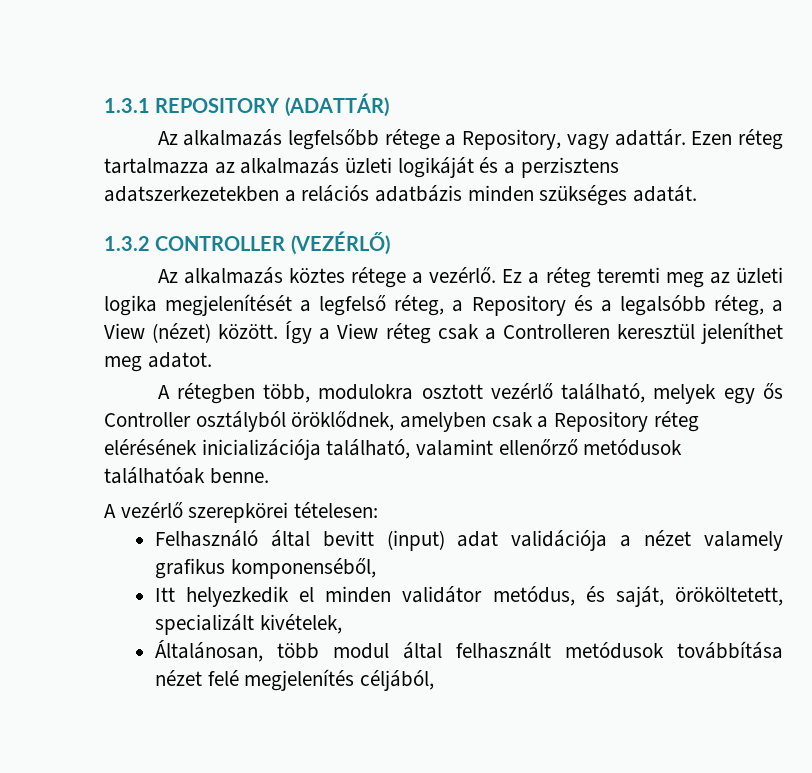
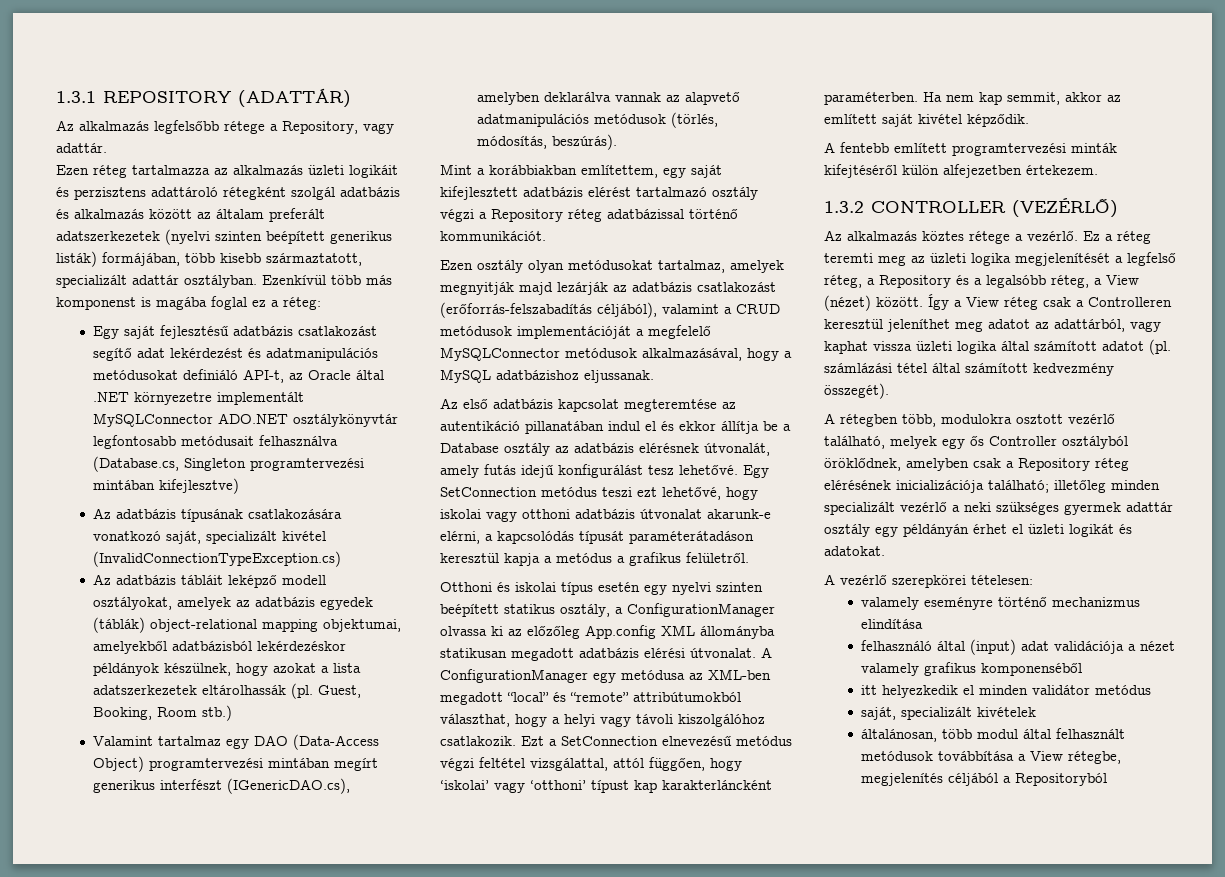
- Az alkalmazás legfelsőbb rétege a Repository, vagy adattár. Ezen réteg tartalmazza az alkalmazás üzleti logikáját és a perzisztens adatszerkezetekben a relációs adatbázis minden szükséges adatát.
+ Az alkalmazás legfelsőbb rétege a Repository, vagy adattár.
+ Ezen réteg tartalmazza az alkalmazás üzleti logikáit és perzisztens adattároló rétegként szolgál adatbázis és alkalmazás között az általam preferált adatszerkezetek (nyelvi szinten beépített generikus listák) formájában, több kisebb származtatott, specializált adattár osztályban. Ezenkívül több más komponenst is magába foglal ez a réteg:
+ Egy saját fejlesztésű adatbázis csatlakozást segítő adat lekérdezést és adatmanipulációs metódusokat definiáló API-t, az Oracle által .NET környezetre implementált MySQLConnector ADO.NET osztálykönyvtár legfontosabb metódusait felhasználva (Database.cs, Singleton programtervezési mintában kifejlesztve)
+ Az adatbázis típusának csatlakozására vonatkozó saját, specializált kivétel (InvalidConnectionTypeException.cs)
+ Az adatbázis tábláit leképző modell osztályokat, amelyek az adatbázis egyedek (táblák) object-relational mapping objektumai, amelyekből adatbázisból lekérdezéskor példányok készülnek, hogy azokat a lista adatszerkezetek eltárolhassák (pl. Guest, Booking, Room stb.)
+ Valamint tartalmaz egy DAO (Data-Access Object) programtervezési mintában megírt generikus interfészt (IGenericDAO.cs), amelyben deklarálva vannak az alapvető adatmanipulációs metódusok (törlés, módosítás, beszúrás).
+ Mint a korábbiakban említettem, egy saját kifejlesztett adatbázis elérést tartalmazó osztály végzi a Repository réteg adatbázissal történő kommunikációt.
+ Ezen osztály olyan metódusokat tartalmaz, amelyek megnyitják majd lezárják az adatbázis csatlakozást (erőforrás-felszabadítás céljából), valamint a CRUD metódusok implementációját a megfelelő MySQLConnector metódusok alkalmazásával, hogy a MySQL adatbázishoz eljussanak.
+ Az első adatbázis kapcsolat megteremtése az autentikáció pillanatában indul el és ekkor állítja be a Database osztály az adatbázis elérésnek útvonalát, amely futás idejű konfigurálást tesz lehetővé. Egy SetConnection metódus teszi ezt lehetővé, hogy iskolai vagy otthoni adatbázis útvonalat akarunk-e elérni, a kapcsolódás típusát paraméterátadáson keresztül kapja a metódus a grafikus felületről.
+ Otthoni és iskolai típus esetén egy nyelvi szinten beépített statikus osztály, a ConfigurationManager olvassa ki az előzőleg App.config XML állományba statikusan megadott adatbázis elérési útvonalat. A ConfigurationManager egy metódusa az XML-ben megadott “local” és “remote” attribútumokból választhat, hogy a helyi vagy távoli kiszolgálóhoz csatlakozik. Ezt a SetConnection elnevezésű metódus végzi feltétel vizsgálattal, attól függően, hogy ‘iskolai’ vagy ‘otthoni’ típust kap karakterláncként paraméterben. Ha nem kap semmit, akkor az említett saját kivétel képződik.
+ A fentebb említett programtervezési minták kifejtéséről külön alfejezetben értekezem.
- Így a View réteg csak a Controlleren keresztül jeleníthet meg adatot.
+ Így a View réteg csak a Controlleren keresztül jeleníthet meg adatot az adattárból, vagy kaphat vissza üzleti logika által számított adatot (pl. számlázási tétel által számított kedvezmény összegét).
- A rétegben több, modulokra osztott vezérlő található, melyek egy ős Controller osztályból öröklődnek, amelyben csak a Repository réteg elérésének inicializációja található, valamint ellenőrző metódusok találhatóak benne.
+ A rétegben több, modulokra osztott vezérlő található, melyek egy ős Controller osztályból öröklődnek, amelyben csak a Repository réteg elérésének inicializációja található; illetőleg minden specializált vezérlő a neki szükséges gyermek adattár osztály egy példányán érhet el üzleti logikát és adatokat.
  A vezérlő szerepkörei tételesen:
- Felhasználó által bevitt (input) adat validációja a nézet valamely grafikus komponenséből,
- Itt helyezkedik el minden validátor metódus, és saját, örököltetett, specializált kivételek,
- Általánosan, több modul által felhasznált metódusok továbbítása nézet felé megjelenítés céljából,
+ valamely eseményre történő mechanizmus elindítása
+ felhasználó által (input) adat validációja a nézet valamely grafikus komponenséből
+ itt helyezkedik el minden validátor metódus
+ saját, specializált kivételek
+ általánosan, több modul által felhasznált metódusok továbbítása a View rétegbe, megjelenítés céljából a Repositoryból

